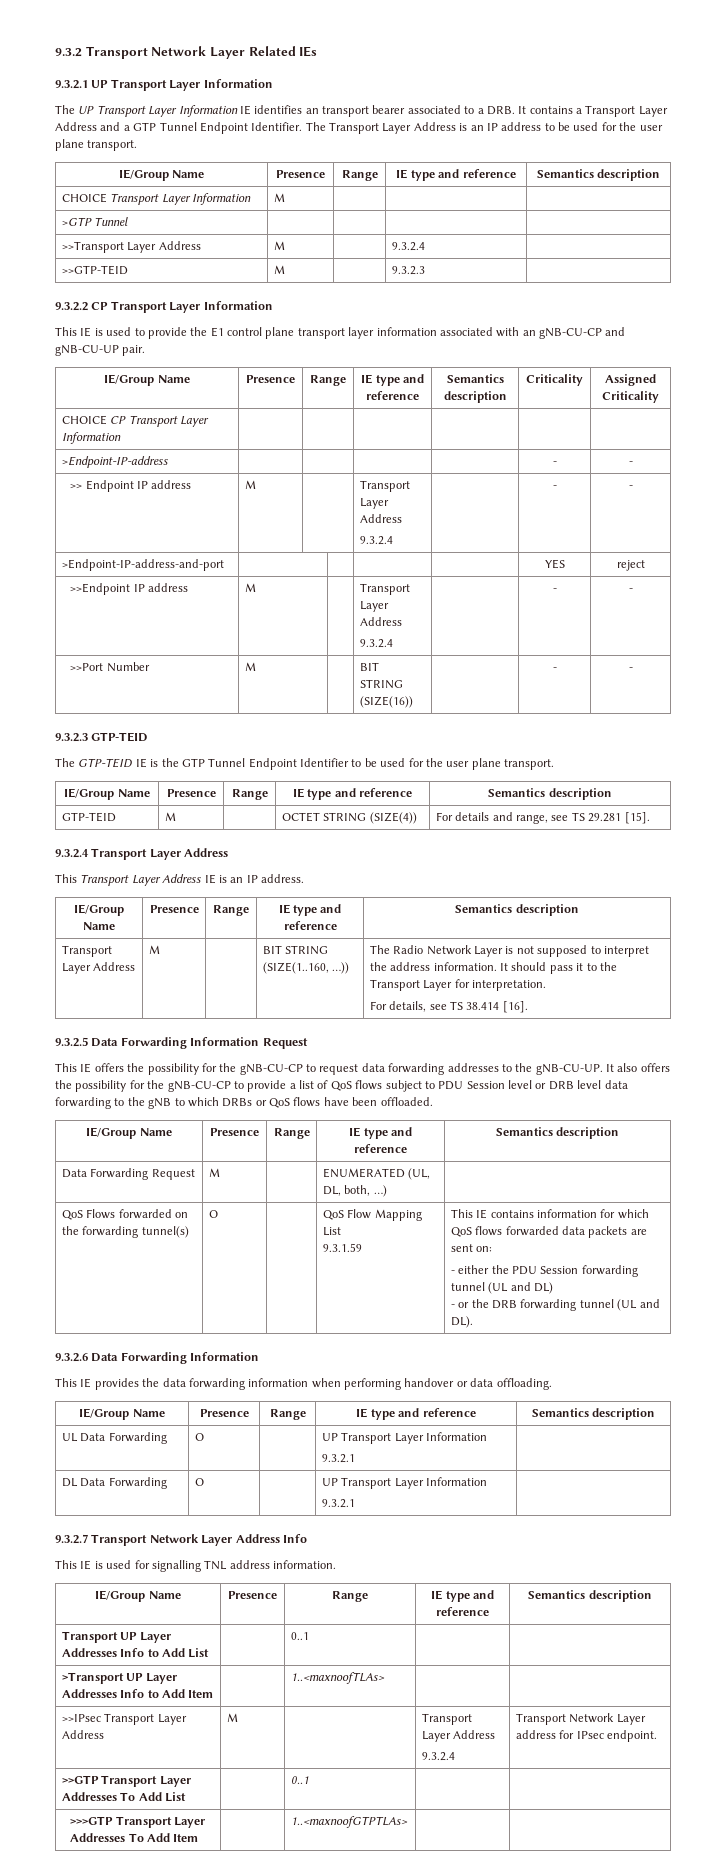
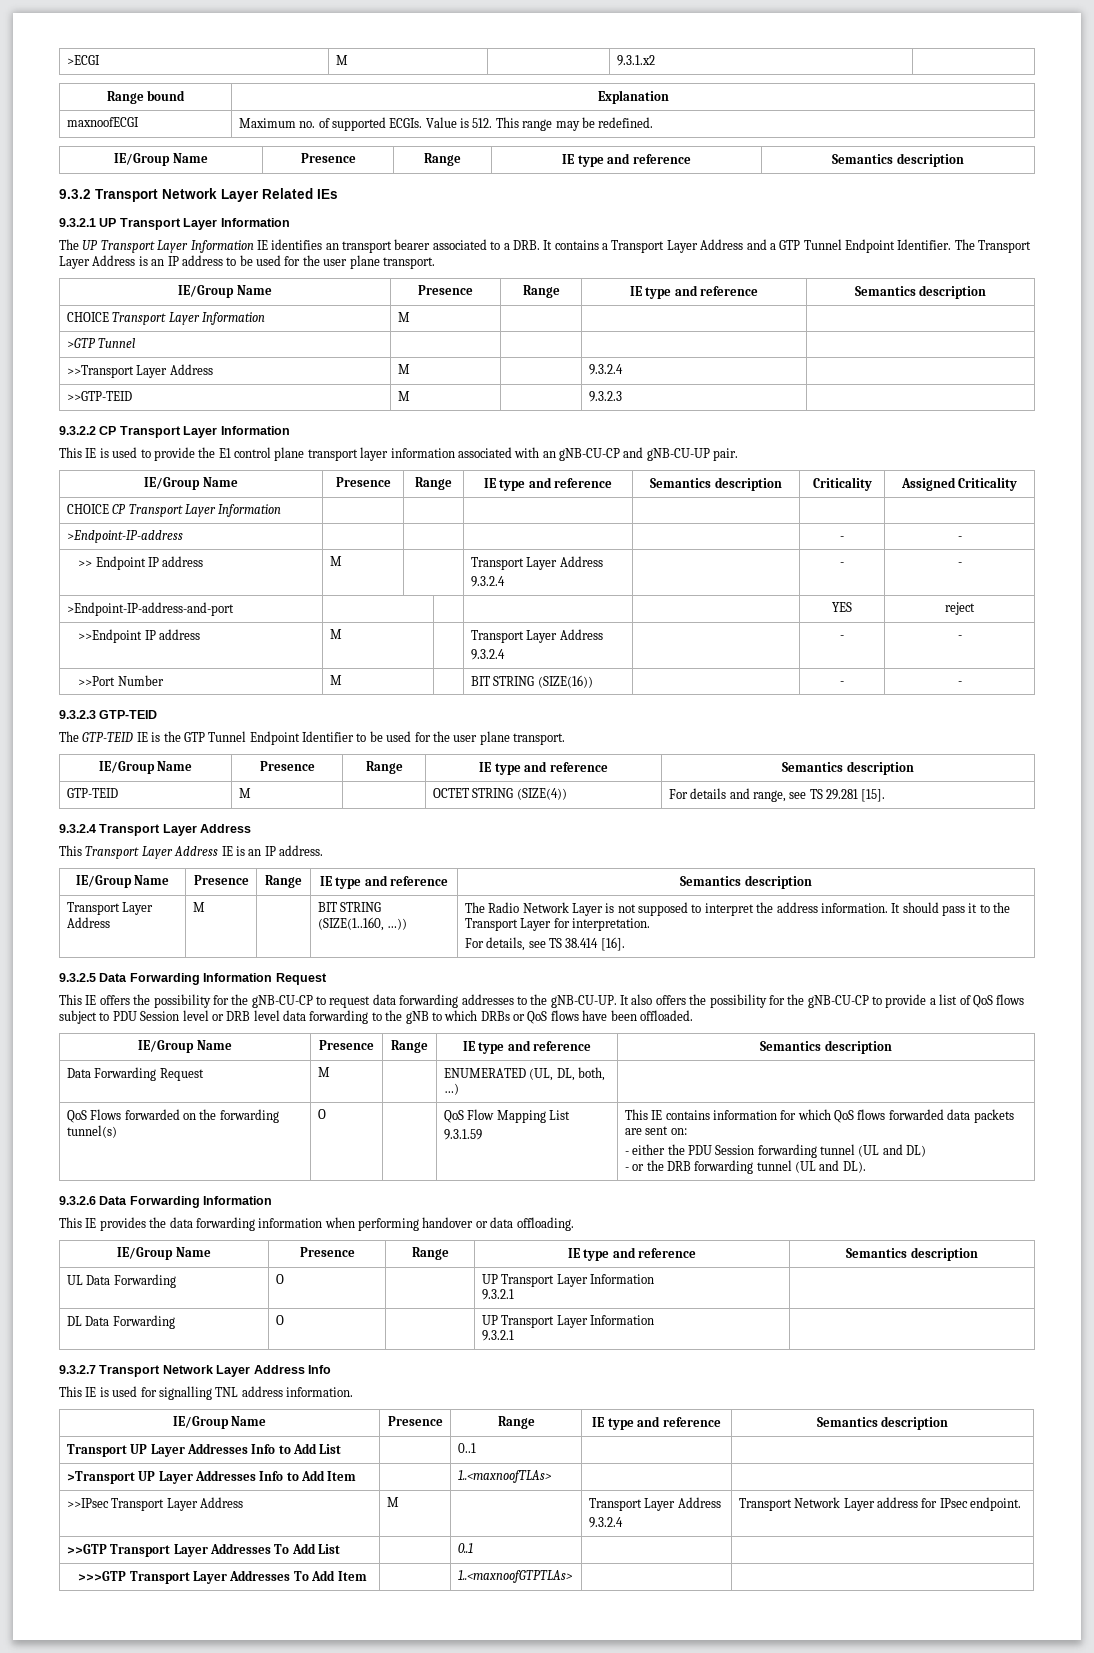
+ >ECGI | M | | 9.3.1.x2 |
+ Range bound | Explanation
+ maxnoofECGI | Maximum no. of supported ECGIs. Value is 512. This range may be redefined.
+ IE/Group Name | Presence | Range | IE type and reference | Semantics description

